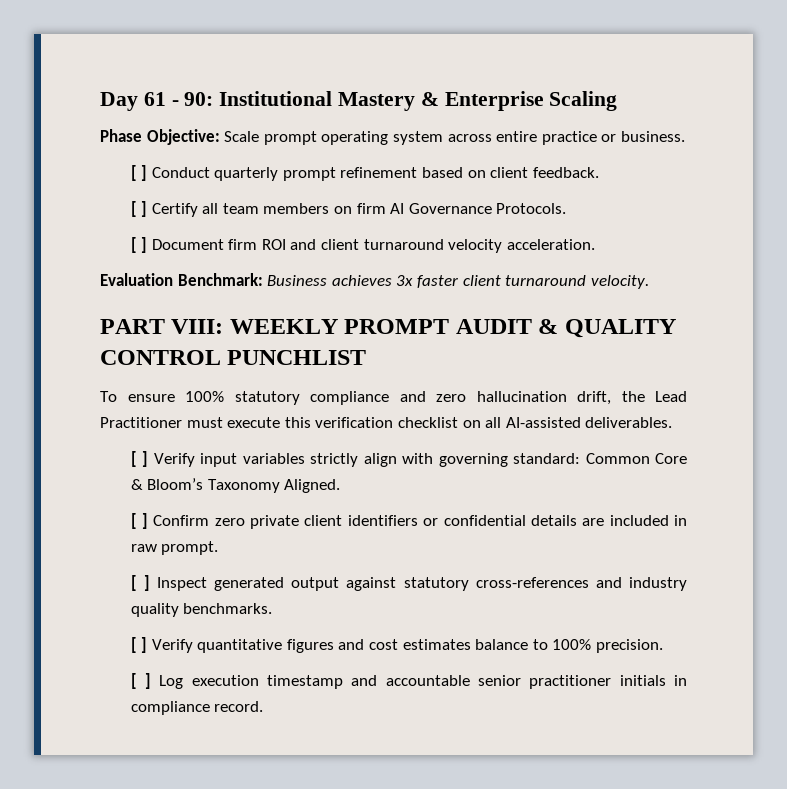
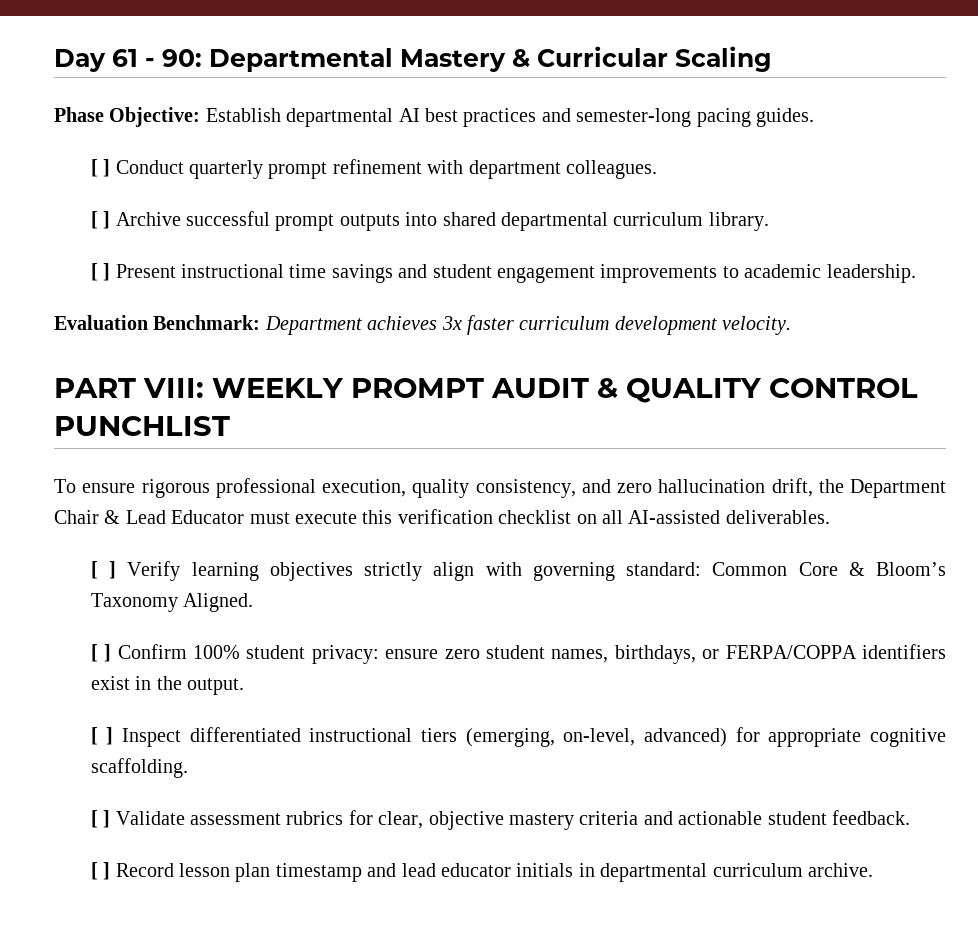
- Day 61 - 90: Institutional Mastery & Enterprise Scaling
+ Day 61 - 90: Departmental Mastery & Curricular Scaling
- Phase Objective: Scale prompt operating system across entire practice or business.
+ Phase Objective: Establish departmental AI best practices and semester-long pacing guides.
- [ ] Conduct quarterly prompt refinement based on client feedback.
- [ ] Certify all team members on firm AI Governance Protocols.
- [ ] Document firm ROI and client turnaround velocity acceleration.
+ [ ] Conduct quarterly prompt refinement with department colleagues.
+ [ ] Archive successful prompt outputs into shared departmental curriculum library.
+ [ ] Present instructional time savings and student engagement improvements to academic leadership.
- Evaluation Benchmark: Business achieves 3x faster client turnaround velocity.
+ Evaluation Benchmark: Department achieves 3x faster curriculum development velocity.
- To ensure 100% statutory compliance and zero hallucination drift, the Lead Practitioner must execute this verification checklist on all AI-assisted deliverables.
+ To ensure rigorous professional execution, quality consistency, and zero hallucination drift, the Department Chair & Lead Educator must execute this verification checklist on all AI-assisted deliverables.
- [ ] Verify input variables strictly align with governing standard: Common Core & Bloom’s Taxonomy Aligned.
+ [ ] Verify learning objectives strictly align with governing standard: Common Core & Bloom’s Taxonomy Aligned.
- [ ] Confirm zero private client identifiers or confidential details are included in raw prompt.
- [ ] Inspect generated output against statutory cross-references and industry quality benchmarks.
- [ ] Verify quantitative figures and cost estimates balance to 100% precision.
- [ ] Log execution timestamp and accountable senior practitioner initials in compliance record.
+ [ ] Confirm 100% student privacy: ensure zero student names, birthdays, or FERPA/COPPA identifiers exist in the output.
+ [ ] Inspect differentiated instructional tiers (emerging, on-level, advanced) for appropriate cognitive scaffolding.
+ [ ] Validate assessment rubrics for clear, objective mastery criteria and actionable student feedback.
+ [ ] Record lesson plan timestamp and lead educator initials in departmental curriculum archive.

